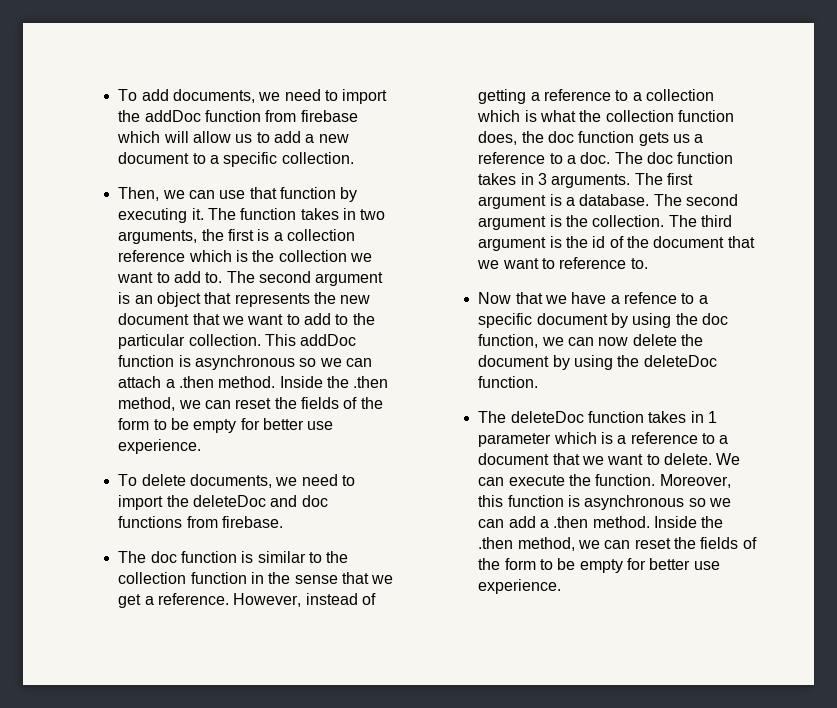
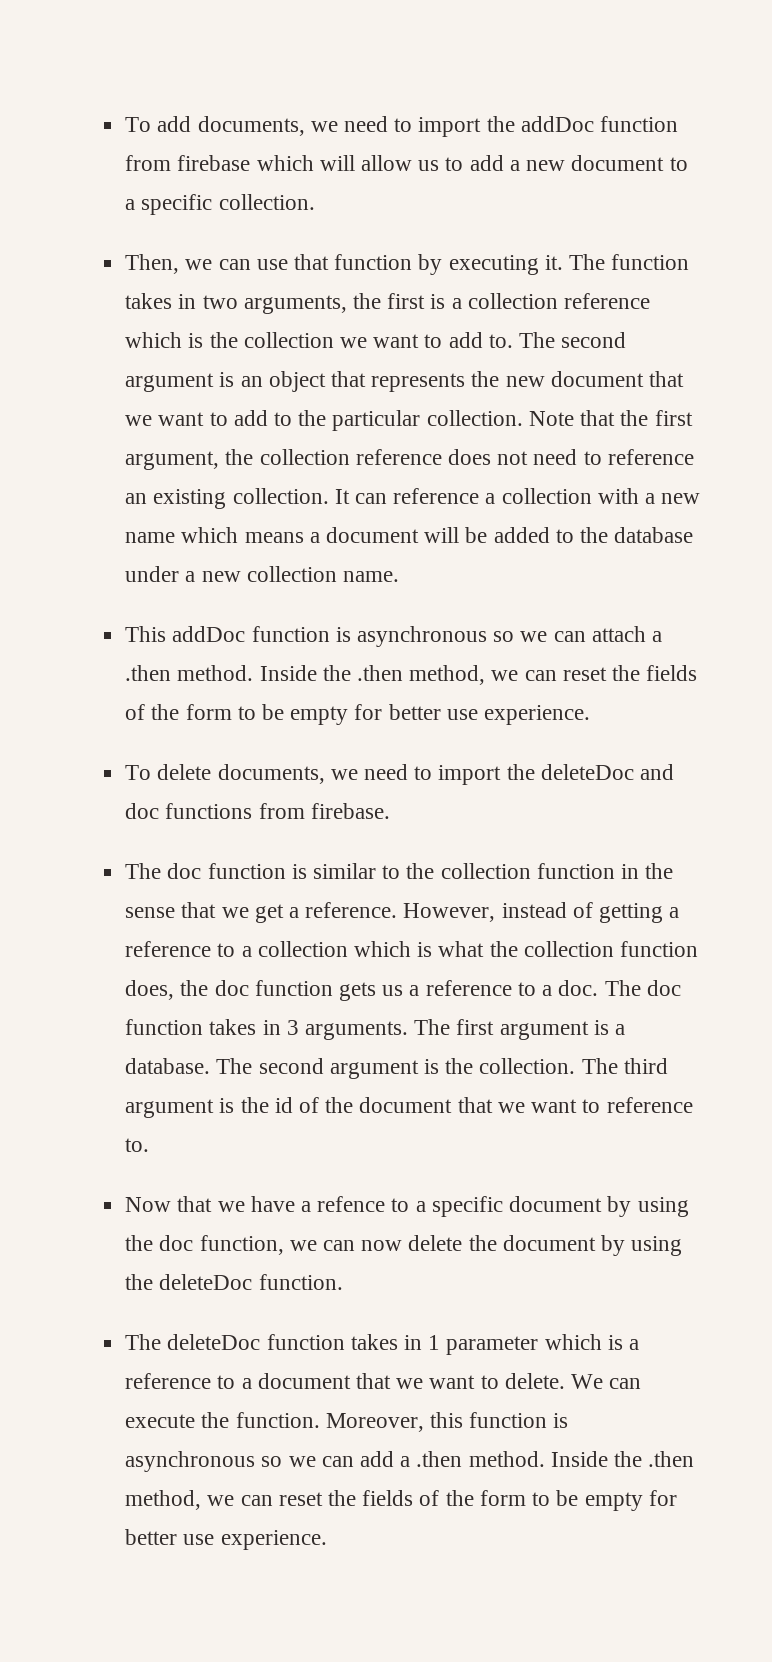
- The second argument is an object that represents the new document that we want to add to the particular collection. This addDoc function is asynchronous so we can attach a .then method.
+ The second argument is an object that represents the new document that we want to add to the particular collection. Note that the first argument, the collection reference does not need to reference an existing collection. It can reference a collection with a new name which means a document will be added to the database under a new collection name.
+ This addDoc function is asynchronous so we can attach a .then method.

